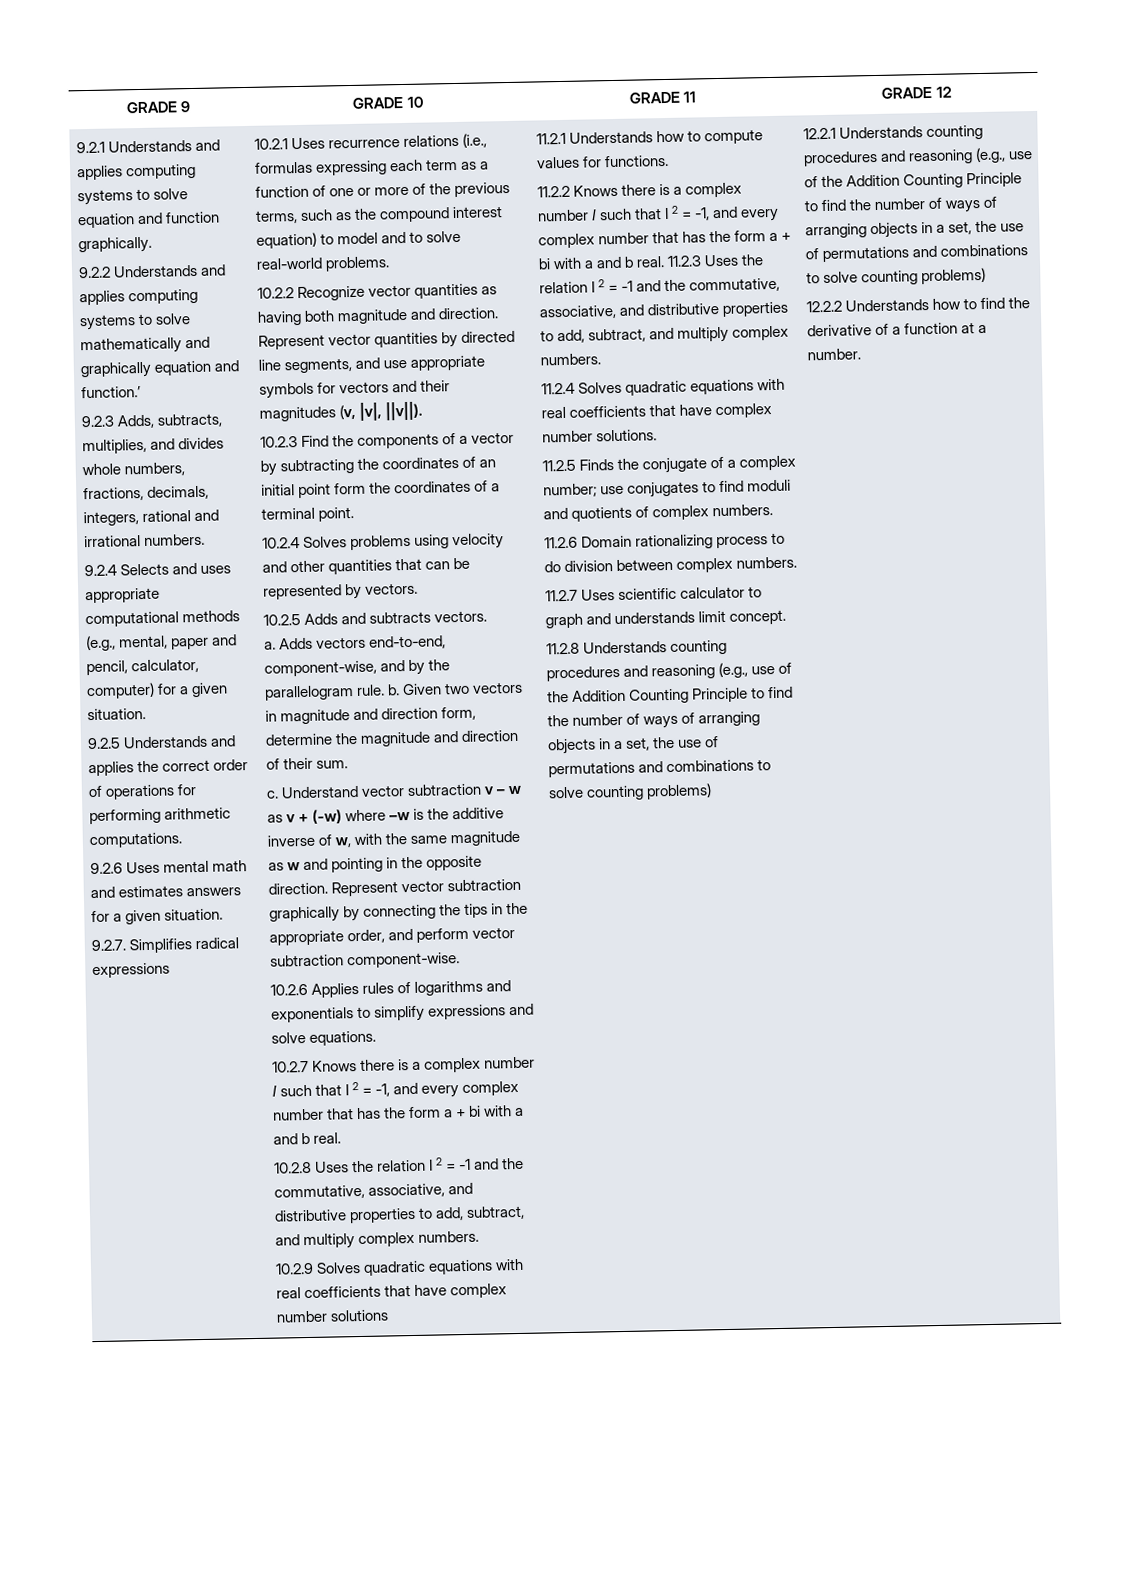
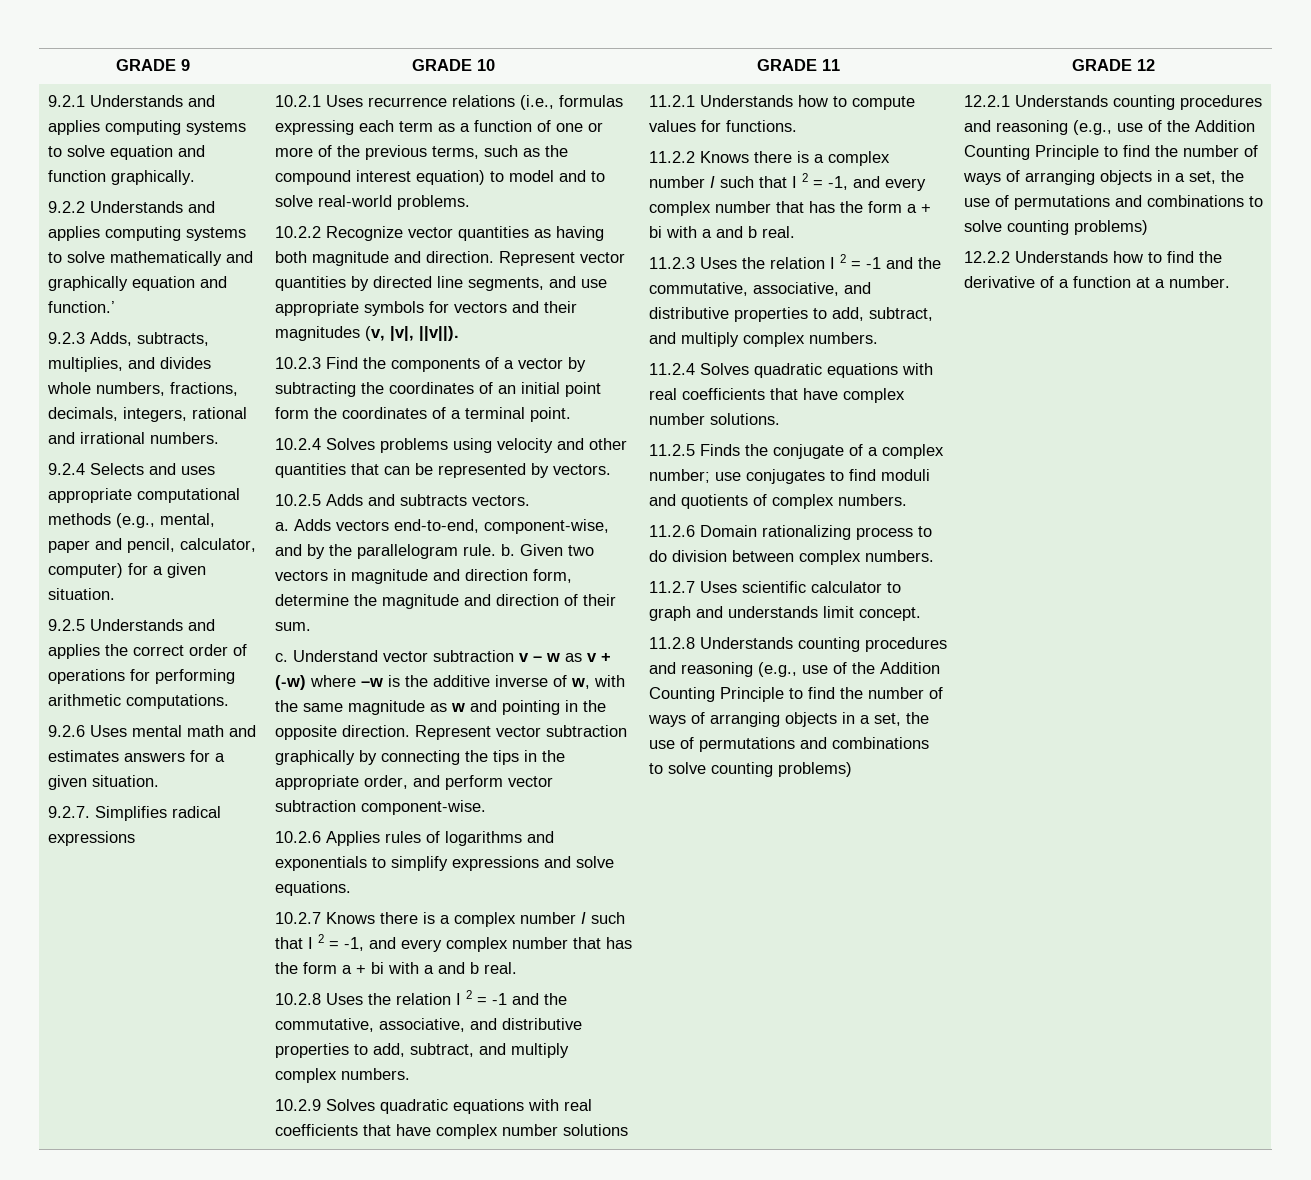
- 11.2.2 Knows there is a complex number I such that I 2 = -1, and every complex number that has the form a + bi with a and b real. 11.2.3 Uses the relation I 2 = -1 and the commutative, associative, and distributive properties to add, subtract, and multiply complex numbers.
+ 11.2.2 Knows there is a complex number I such that I 2 = -1, and every complex number that has the form a + bi with a and b real.
+ 11.2.3 Uses the relation I 2 = -1 and the commutative, associative, and distributive properties to add, subtract, and multiply complex numbers.

